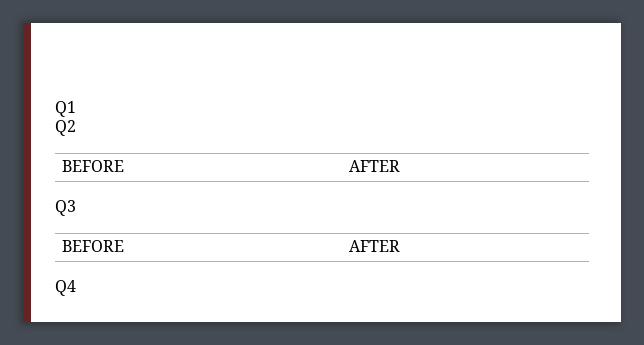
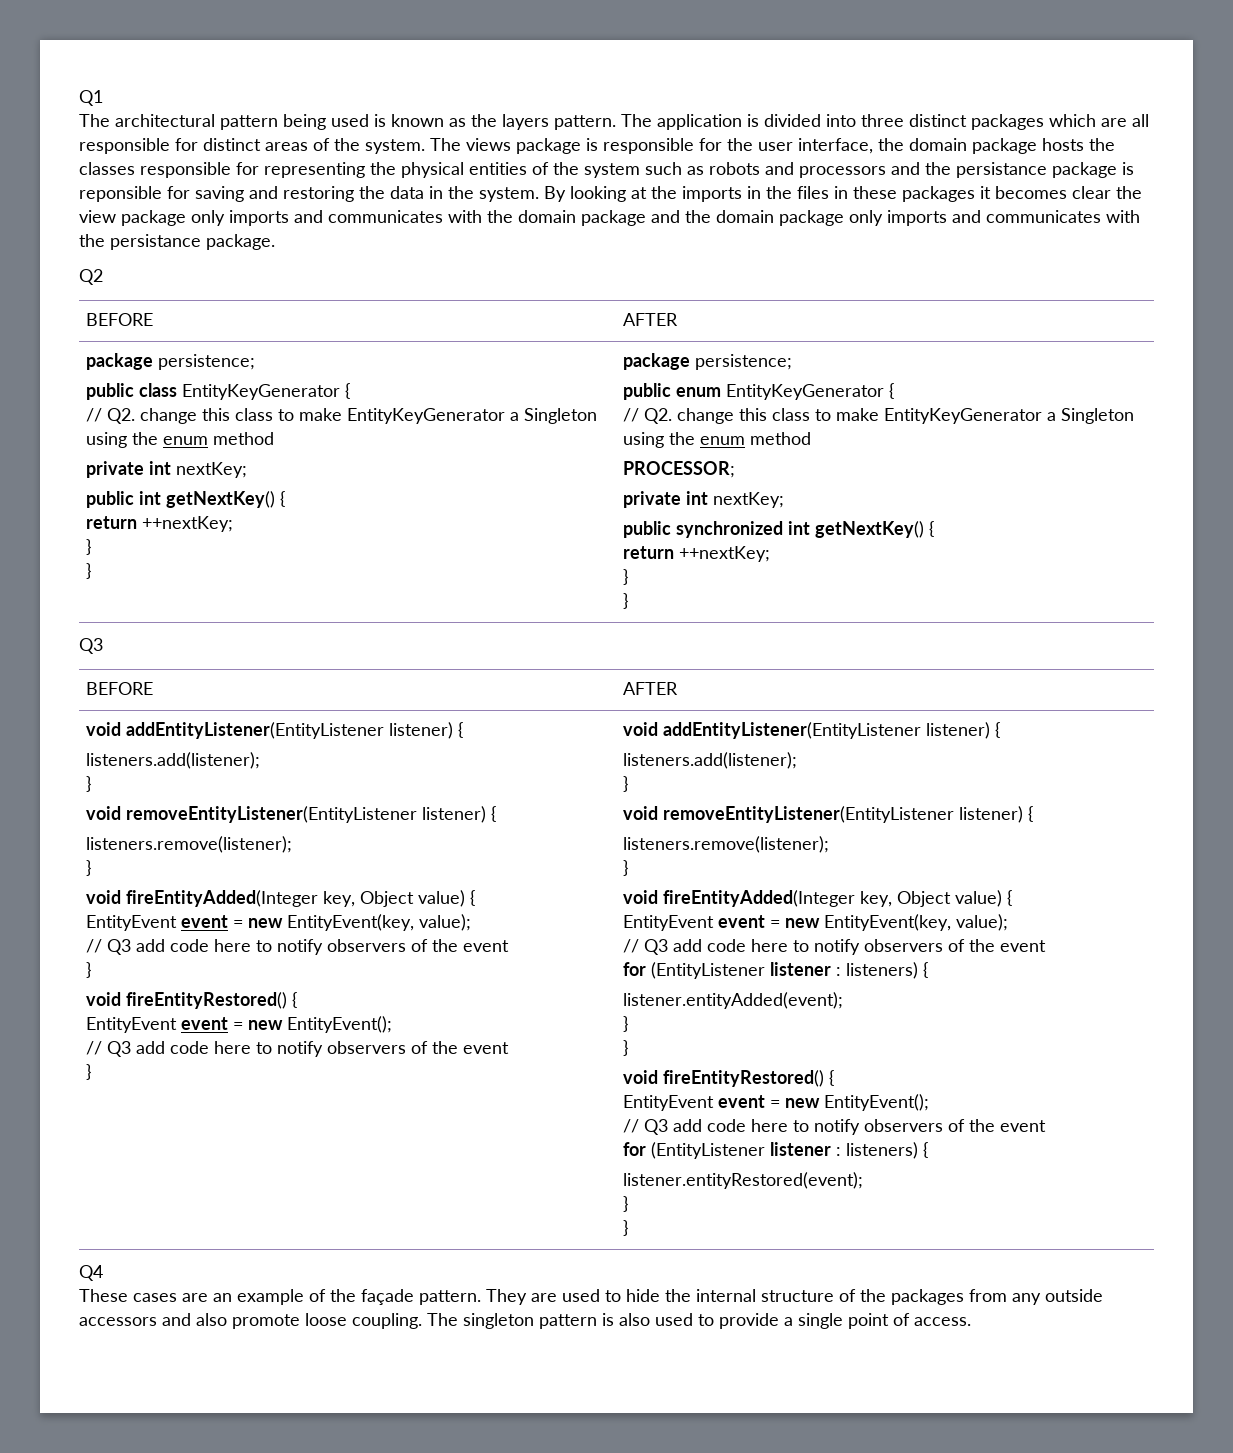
+ The architectural pattern being used is known as the layers pattern. The application is divided into three distinct packages which are all responsible for distinct areas of the system. The views package is responsible for the user interface, the domain package hosts the classes responsible for representing the physical entities of the system such as robots and processors and the persistance package is reponsible for saving and restoring the data in the system. By looking at the imports in the files in these packages it becomes clear the view package only imports and communicates with the domain package and the domain package only imports and communicates with the persistance package.
  Q2
  BEFORE | AFTER
+ package persistence;
+ public class EntityKeyGenerator {
+ // Q2. change this class to make EntityKeyGenerator a Singleton using the enum method
+ private int nextKey;
+ public int getNextKey() {
+ return ++nextKey;
+ }
+ } | package persistence;
+ public enum EntityKeyGenerator {
+ // Q2. change this class to make EntityKeyGenerator a Singleton using the enum method
+ PROCESSOR;
+ private int nextKey;
+ public synchronized int getNextKey() {
+ return ++nextKey;
+ }
+ }
  Q3
  BEFORE | AFTER
+ void addEntityListener(EntityListener listener) {
+ listeners.add(listener);
+ }
+ void removeEntityListener(EntityListener listener) {
+ listeners.remove(listener);
+ }
+ void fireEntityAdded(Integer key, Object value) {
+ EntityEvent event = new EntityEvent(key, value);
+ // Q3 add code here to notify observers of the event
+ }
+ void fireEntityRestored() {
+ EntityEvent event = new EntityEvent();
+ // Q3 add code here to notify observers of the event
+ } | void addEntityListener(EntityListener listener) {
+ listeners.add(listener);
+ }
+ void removeEntityListener(EntityListener listener) {
+ listeners.remove(listener);
+ }
+ void fireEntityAdded(Integer key, Object value) {
+ EntityEvent event = new EntityEvent(key, value);
+ // Q3 add code here to notify observers of the event
+ for (EntityListener listener : listeners) {
+ listener.entityAdded(event);
+ }
+ }
+ void fireEntityRestored() {
+ EntityEvent event = new EntityEvent();
+ // Q3 add code here to notify observers of the event
+ for (EntityListener listener : listeners) {
+ listener.entityRestored(event);
+ }
+ }
  Q4
+ These cases are an example of the façade pattern. They are used to hide the internal structure of the packages from any outside accessors and also promote loose coupling. The singleton pattern is also used to provide a single point of access.

